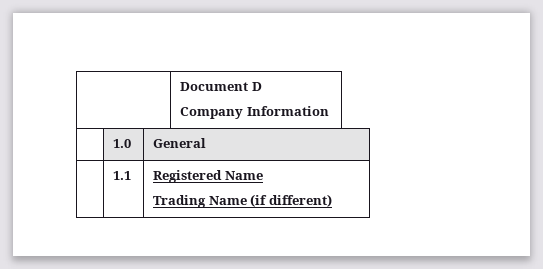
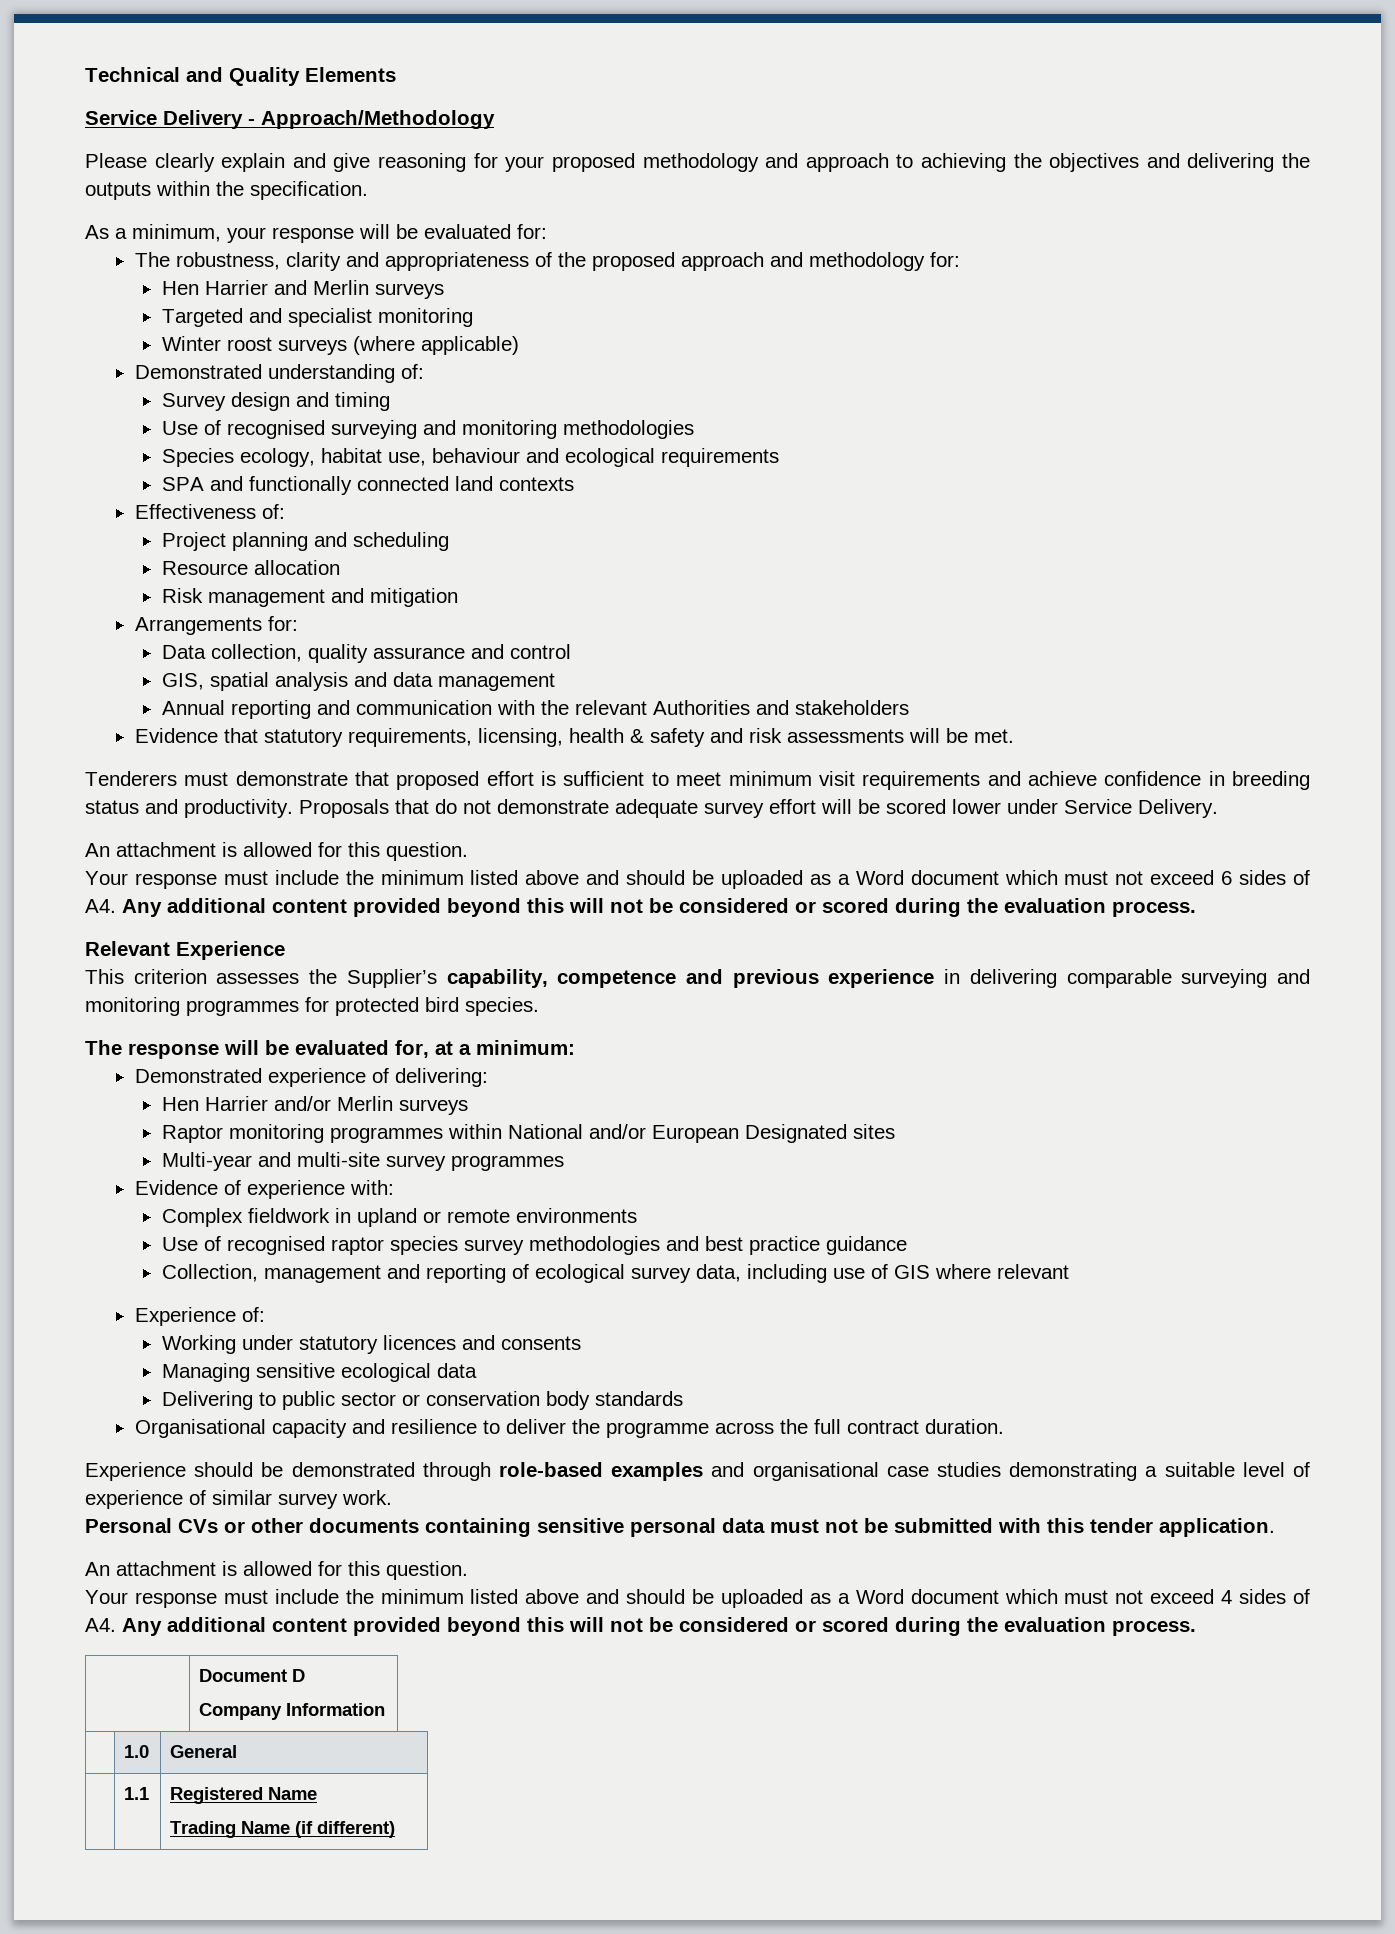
+ Technical and Quality Elements
+ Service Delivery - Approach/Methodology
+ Please clearly explain and give reasoning for your proposed methodology and approach to achieving the objectives and delivering the outputs within the specification.
+ As a minimum, your response will be evaluated for:
+ The robustness, clarity and appropriateness of the proposed approach and methodology for:
+ Hen Harrier and Merlin surveys
+ Targeted and specialist monitoring
+ Winter roost surveys (where applicable)
+ Demonstrated understanding of:
+ Survey design and timing
+ Use of recognised surveying and monitoring methodologies
+ Species ecology, habitat use, behaviour and ecological requirements
+ SPA and functionally connected land contexts
+ Effectiveness of:
+ Project planning and scheduling
+ Resource allocation
+ Risk management and mitigation
+ Arrangements for:
+ Data collection, quality assurance and control
+ GIS, spatial analysis and data management
+ Annual reporting and communication with the relevant Authorities and stakeholders
+ Evidence that statutory requirements, licensing, health & safety and risk assessments will be met.
+ Tenderers must demonstrate that proposed effort is sufficient to meet minimum visit requirements and achieve confidence in breeding status and productivity. Proposals that do not demonstrate adequate survey effort will be scored lower under Service Delivery.
+ An attachment is allowed for this question.
+ Your response must include the minimum listed above and should be uploaded as a Word document which must not exceed 6 sides of A4. Any additional content provided beyond this will not be considered or scored during the evaluation process.
+ Relevant Experience
+ This criterion assesses the Supplier’s capability, competence and previous experience in delivering comparable surveying and monitoring programmes for protected bird species.
+ The response will be evaluated for, at a minimum:
+ Demonstrated experience of delivering:
+ Hen Harrier and/or Merlin surveys
+ Raptor monitoring programmes within National and/or European Designated sites
+ Multi-year and multi-site survey programmes
+ Evidence of experience with:
+ Complex fieldwork in upland or remote environments
+ Use of recognised raptor species survey methodologies and best practice guidance
+ Collection, management and reporting of ecological survey data, including use of GIS where relevant
+ Experience of:
+ Working under statutory licences and consents
+ Managing sensitive ecological data
+ Delivering to public sector or conservation body standards
+ Organisational capacity and resilience to deliver the programme across the full contract duration.
+ Experience should be demonstrated through role-based examples and organisational case studies demonstrating a suitable level of experience of similar survey work.
+ Personal CVs or other documents containing sensitive personal data must not be submitted with this tender application.
+ An attachment is allowed for this question.
+ Your response must include the minimum listed above and should be uploaded as a Word document which must not exceed 4 sides of A4. Any additional content provided beyond this will not be considered or scored during the evaluation process.

